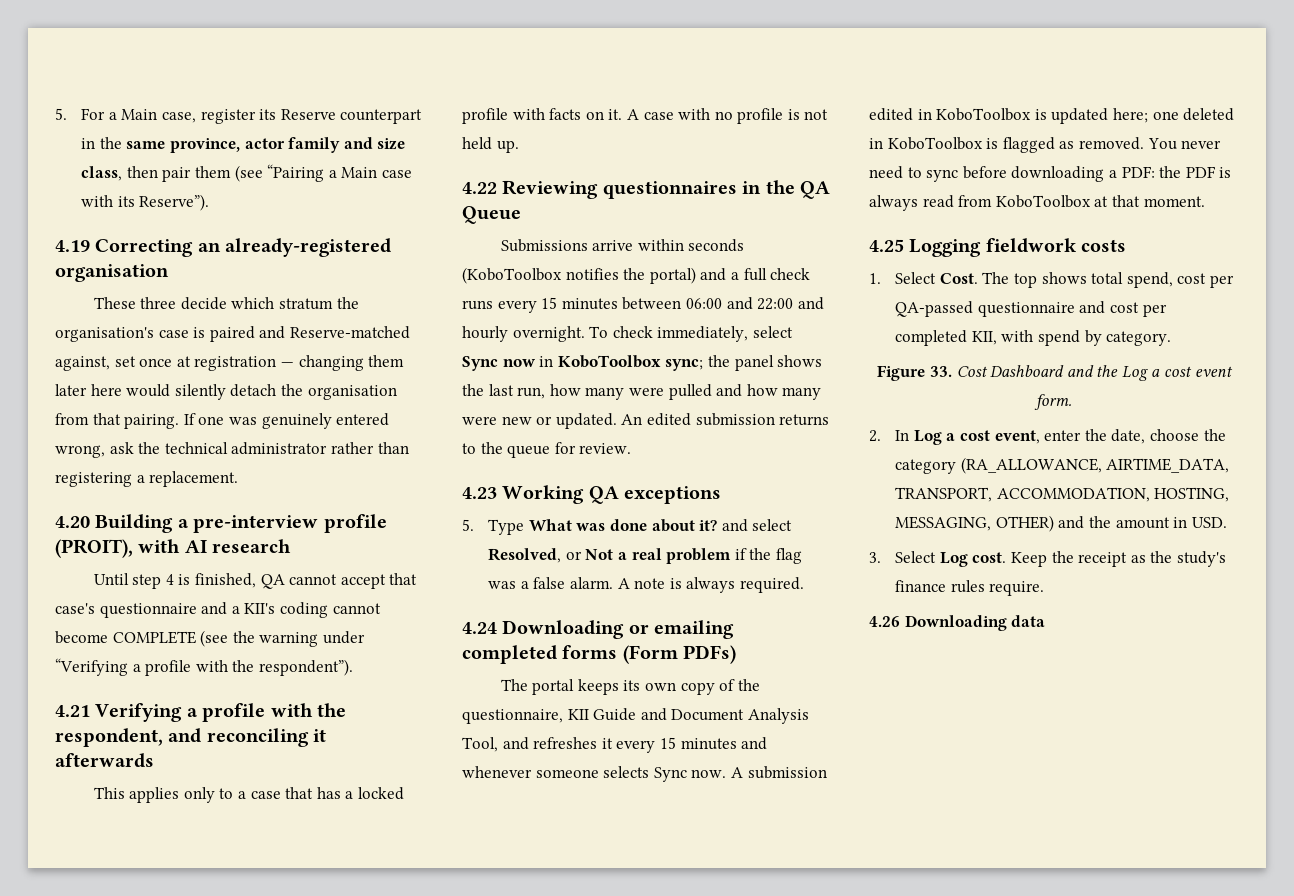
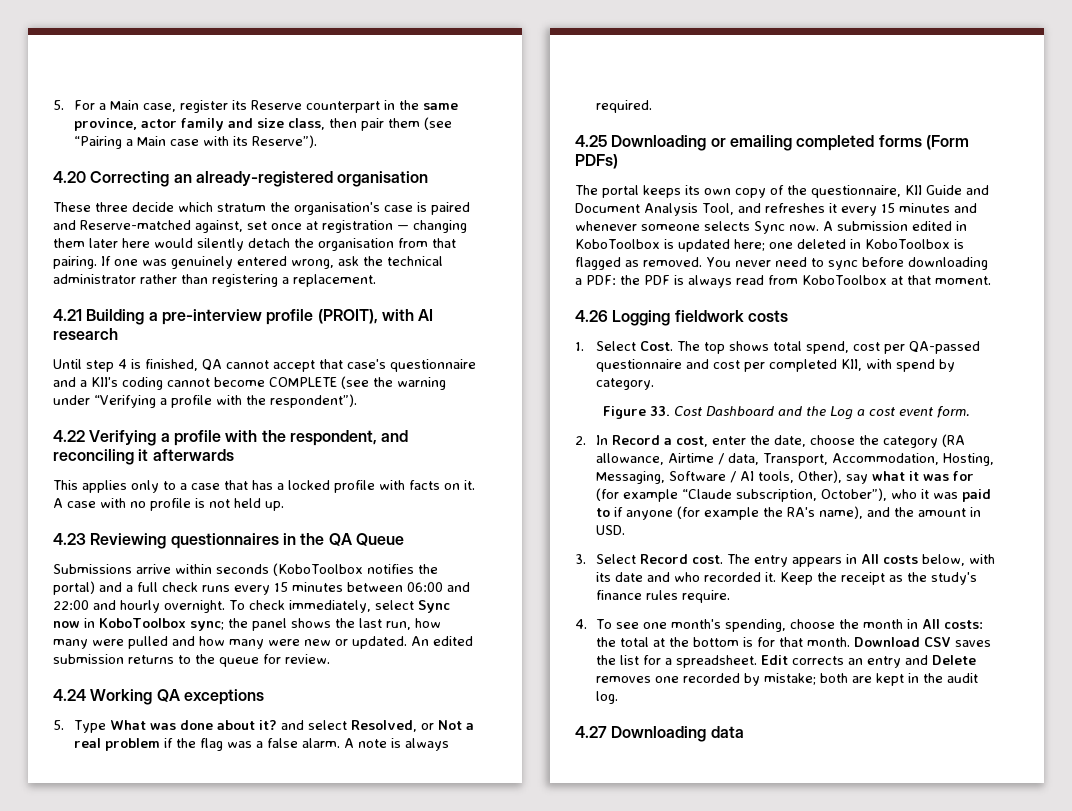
- 4.19 Correcting an already-registered organisation
+ 4.20 Correcting an already-registered organisation
- 4.20 Building a pre-interview profile (PROIT), with AI research
+ 4.21 Building a pre-interview profile (PROIT), with AI research
- 4.21 Verifying a profile with the respondent, and reconciling it afterwards
+ 4.22 Verifying a profile with the respondent, and reconciling it afterwards
- 4.22 Reviewing questionnaires in the QA Queue
+ 4.23 Reviewing questionnaires in the QA Queue
- 4.23 Working QA exceptions
+ 4.24 Working QA exceptions
- 4.24 Downloading or emailing completed forms (Form PDFs)
+ 4.25 Downloading or emailing completed forms (Form PDFs)
- 4.25 Logging fieldwork costs
+ 4.26 Logging fieldwork costs
- 2. In Log a cost event, enter the date, choose the category (RA_ALLOWANCE, AIRTIME_DATA, TRANSPORT, ACCOMMODATION, HOSTING, MESSAGING, OTHER) and the amount in USD.
+ 2. In Record a cost, enter the date, choose the category (RA allowance, Airtime / data, Transport, Accommodation, Hosting, Messaging, Software / AI tools, Other), say what it was for (for example “Claude subscription, October”), who it was paid to if anyone (for example the RA's name), and the amount in USD.
- 3. Select Log cost.
+ 3. Select Record cost. The entry appears in All costs below, with its date and who recorded it.
- 4.26 Downloading data
+ 4. To see one month's spending, choose the month in All costs: the total at the bottom is for that month. Download CSV saves the list for a spreadsheet. Edit corrects an entry and Delete removes one recorded by mistake; both are kept in the audit log.
+ 4.27 Downloading data

